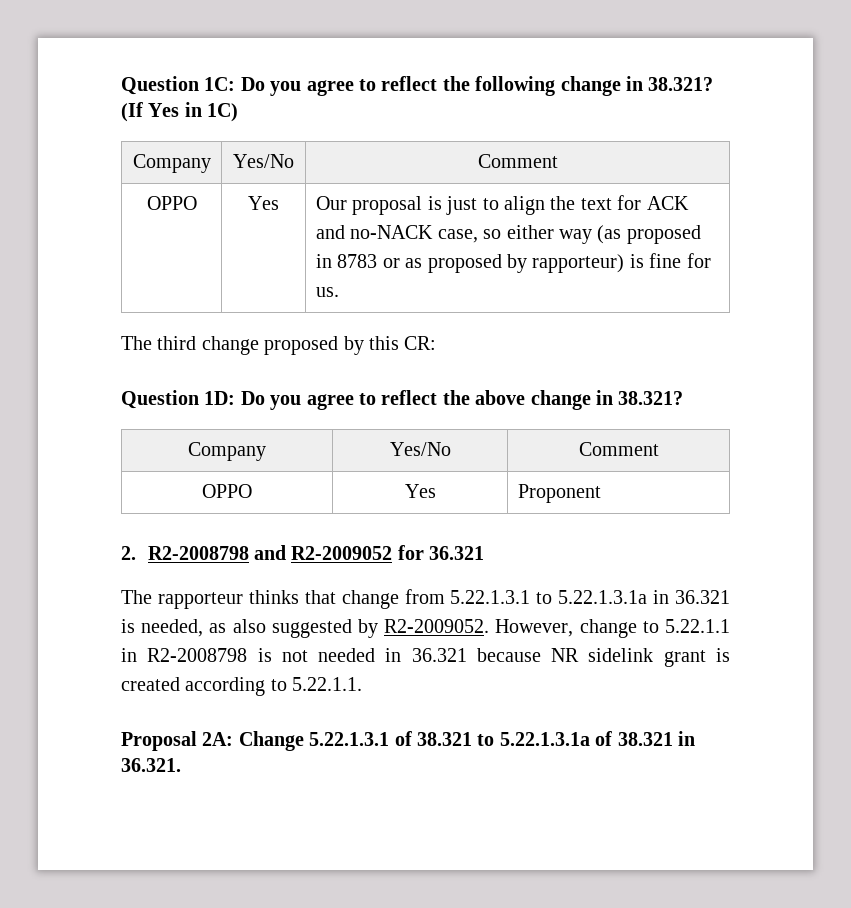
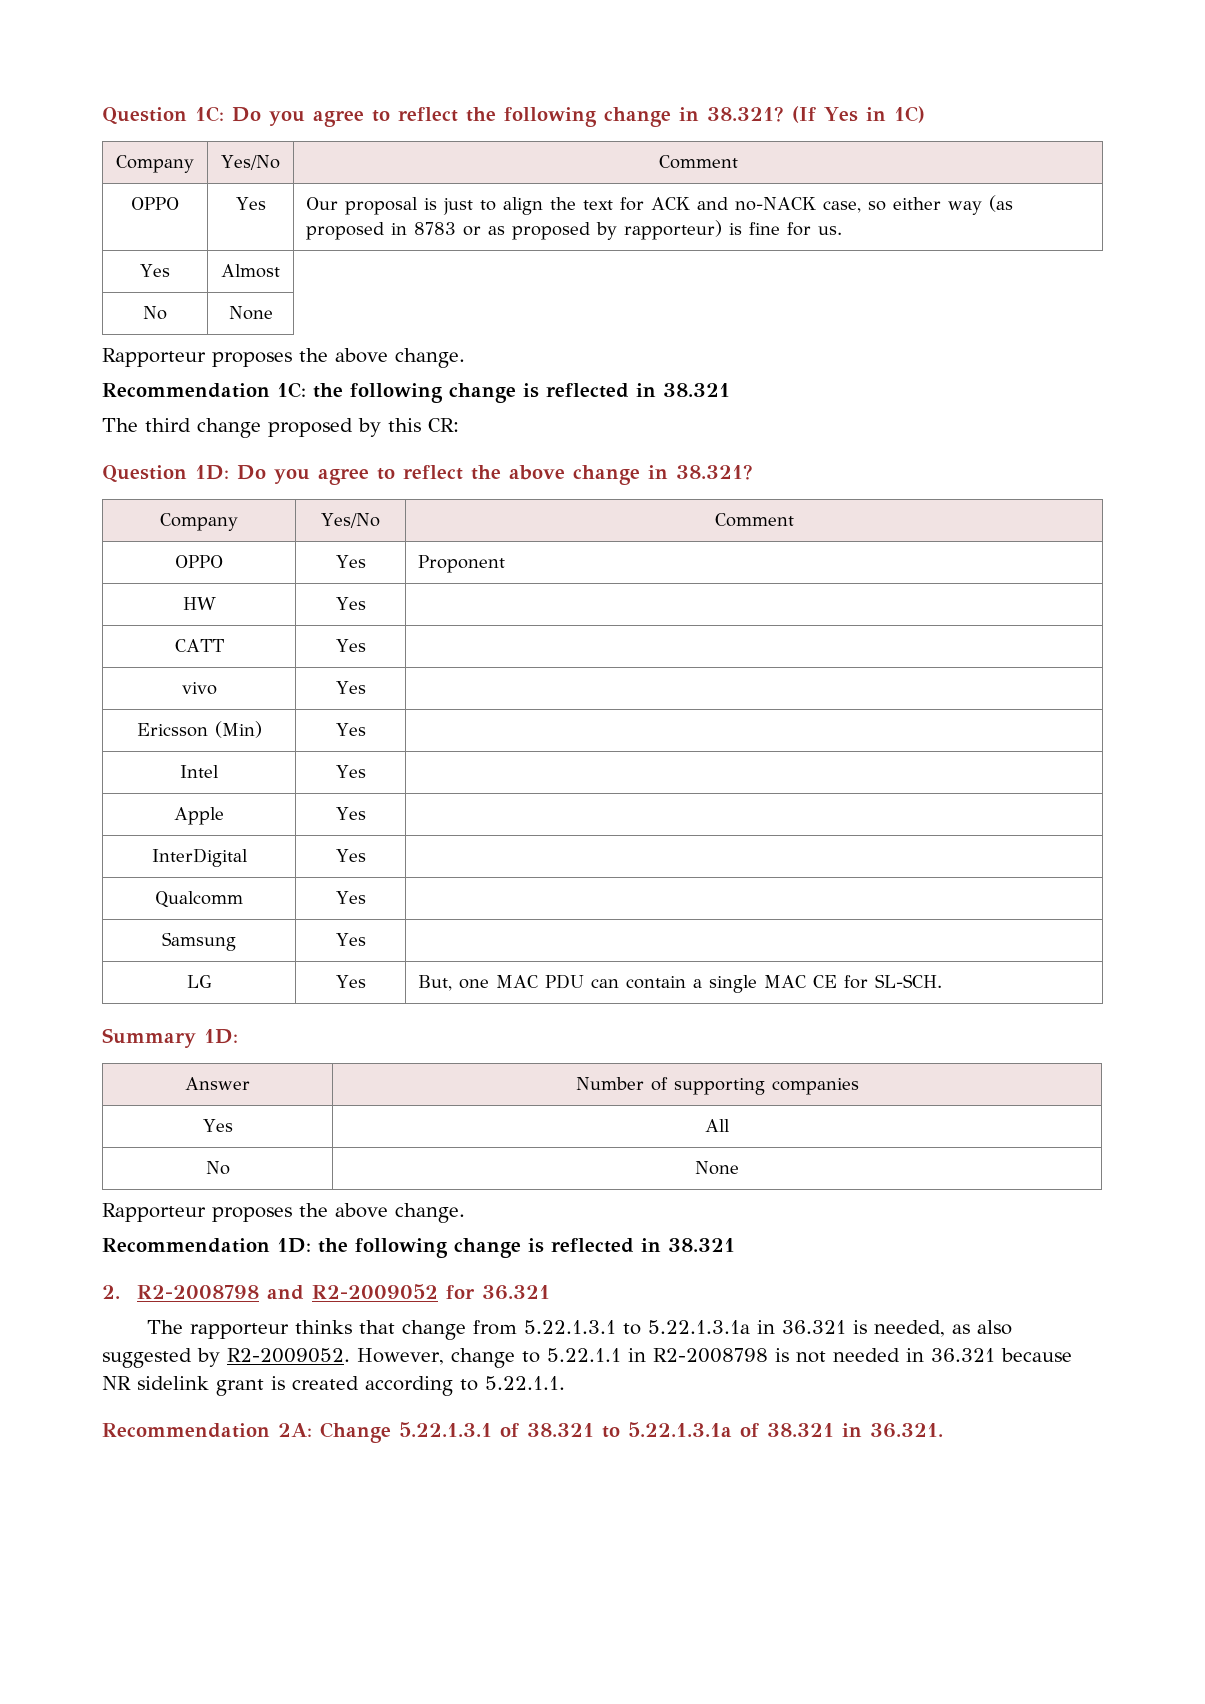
+ Yes | Almost
+ No | None
+ Rapporteur proposes the above change.
+ Recommendation 1C: the following change is reflected in 38.321
+ HW | Yes |
+ CATT | Yes |
+ vivo | Yes |
+ Ericsson (Min) | Yes |
+ Intel | Yes |
+ Apple | Yes |
+ InterDigital | Yes |
+ Qualcomm | Yes |
+ Samsung | Yes |
+ LG | Yes | But, one MAC PDU can contain a single MAC CE for SL-SCH.
+ Summary 1D:
+ Answer | Number of supporting companies
+ Yes | All
+ No | None
+ Rapporteur proposes the above change.
+ Recommendation 1D: the following change is reflected in 38.321
- Proposal 2A: Change 5.22.1.3.1 of 38.321 to 5.22.1.3.1a of 38.321 in 36.321.
+ Recommendation 2A: Change 5.22.1.3.1 of 38.321 to 5.22.1.3.1a of 38.321 in 36.321.

